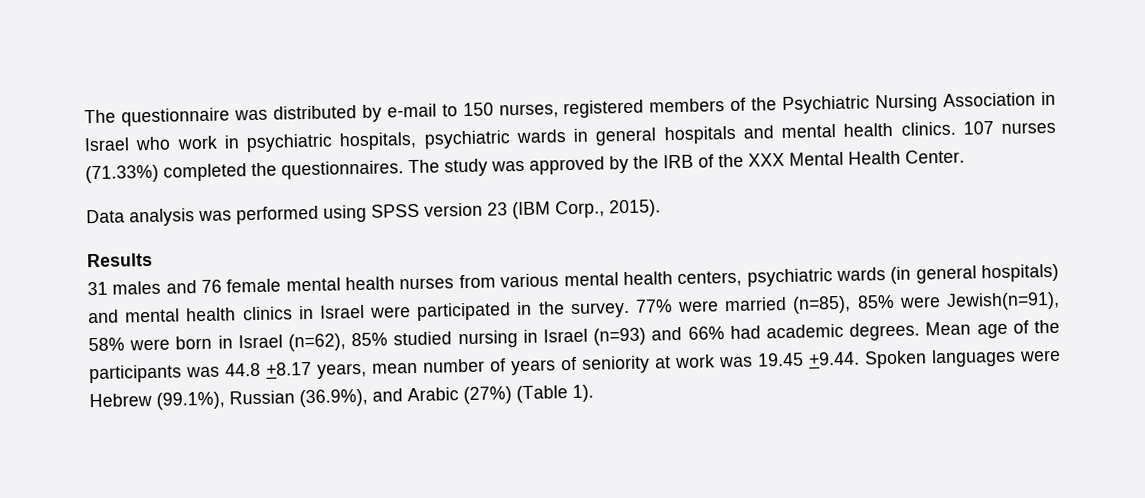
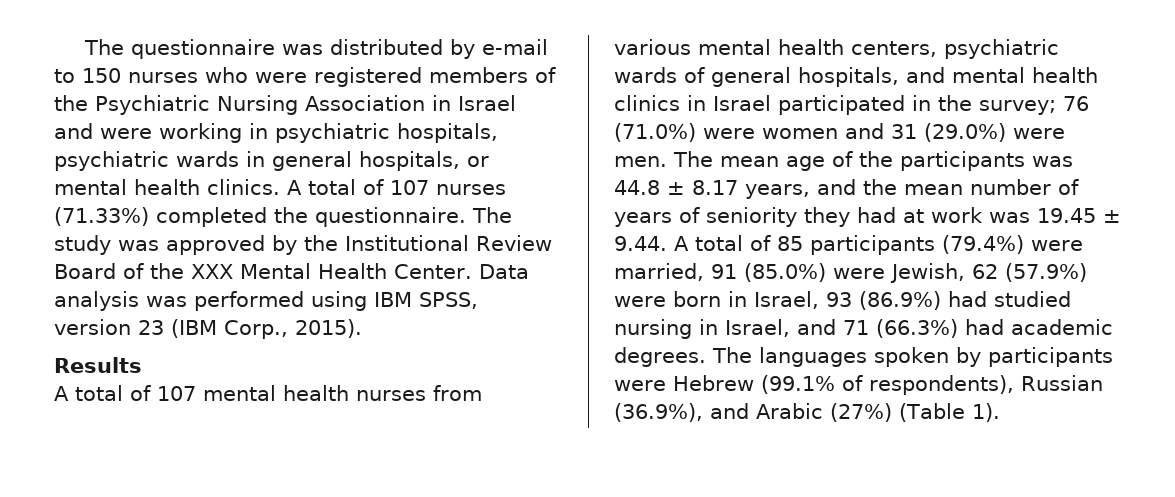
- The questionnaire was distributed by e-mail to 150 nurses, registered members of the Psychiatric Nursing Association in Israel who work in psychiatric hospitals, psychiatric wards in general hospitals and mental health clinics.
+ The questionnaire was distributed by e-mail to 150 nurses who were registered members of the Psychiatric Nursing Association in Israel and were working in psychiatric hospitals, psychiatric wards in general hospitals, or mental health clinics.
- 107 nurses (71.33%) completed the questionnaires.
+ A total of 107 nurses (71.33%) completed the questionnaire.
- The study was approved by the IRB of the XXX Mental Health Center.
- Data analysis was performed using SPSS version 23 (IBM Corp., 2015).
+ The study was approved by the Institutional Review Board of the XXX Mental Health Center. Data analysis was performed using IBM SPSS, version 23 (IBM Corp., 2015).
- 31 males and 76 female mental health nurses from various mental health centers, psychiatric wards (in general hospitals) and mental health clinics in Israel were participated in the survey. 77% were married (n=85), 85% were Jewish(n=91), 58% were born in Israel (n=62), 85% studied nursing in Israel (n=93) and 66% had academic degrees. Mean age of the participants was 44.8 +8.17 years, mean number of years of seniority at work was 19.45 +9.44. Spoken languages were Hebrew (99.1%), Russian (36.9%), and Arabic (27%) (Table 1).
+ A total of 107 mental health nurses from various mental health centers, psychiatric wards of general hospitals, and mental health clinics in Israel participated in the survey; 76 (71.0%) were women and 31 (29.0%) were men. The mean age of the participants was 44.8 ± 8.17 years, and the mean number of years of seniority they had at work was 19.45 ± 9.44. A total of 85 participants (79.4%) were married, 91 (85.0%) were Jewish, 62 (57.9%) were born in Israel, 93 (86.9%) had studied nursing in Israel, and 71 (66.3%) had academic degrees. The languages spoken by participants were Hebrew (99.1% of respondents), Russian (36.9%), and Arabic (27%) (Table 1).

